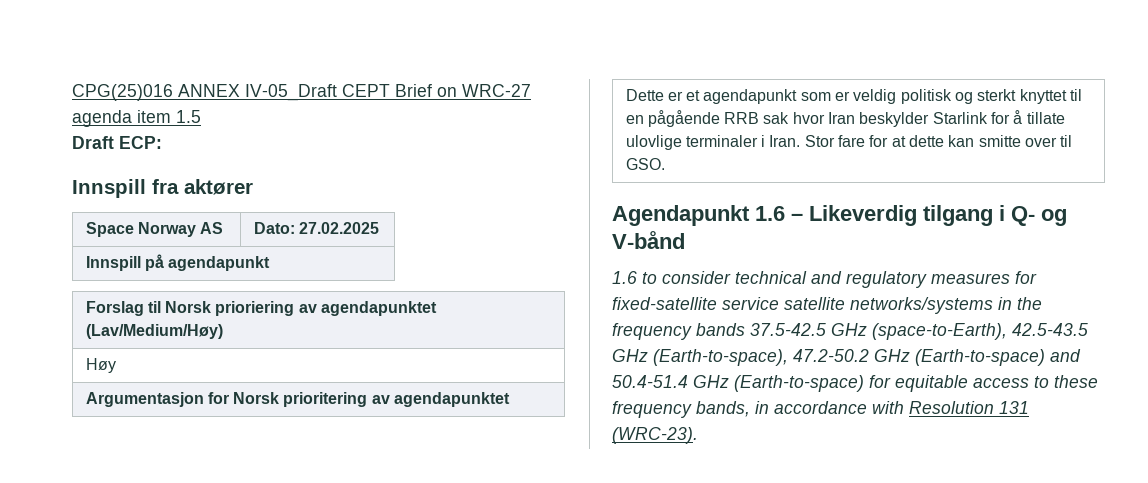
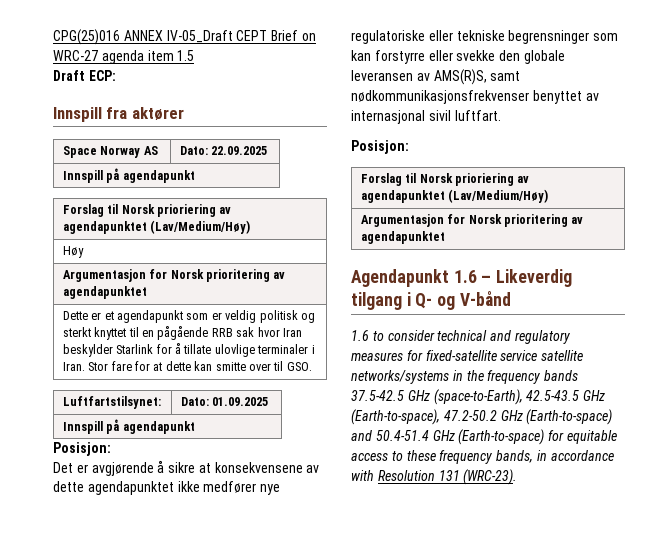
- Space Norway AS | Dato: 27.02.2025
+ Space Norway AS | Dato: 22.09.2025
+ Luftfartstilsynet: | Dato: 01.09.2025
+ Innspill på agendapunkt
+ Posisjon:
+ Det er avgjørende å sikre at konsekvensene av dette agendapunktet ikke medfører nye regulatoriske eller tekniske begrensninger som kan forstyrre eller svekke den globale leveransen av AMS(R)S, samt nødkommunikasjonsfrekvenser benyttet av internasjonal sivil luftfart.
+ Posisjon:
+ Forslag til Norsk prioriering av agendapunktet (Lav/Medium/Høy)
+ Argumentasjon for Norsk prioritering av agendapunktet

